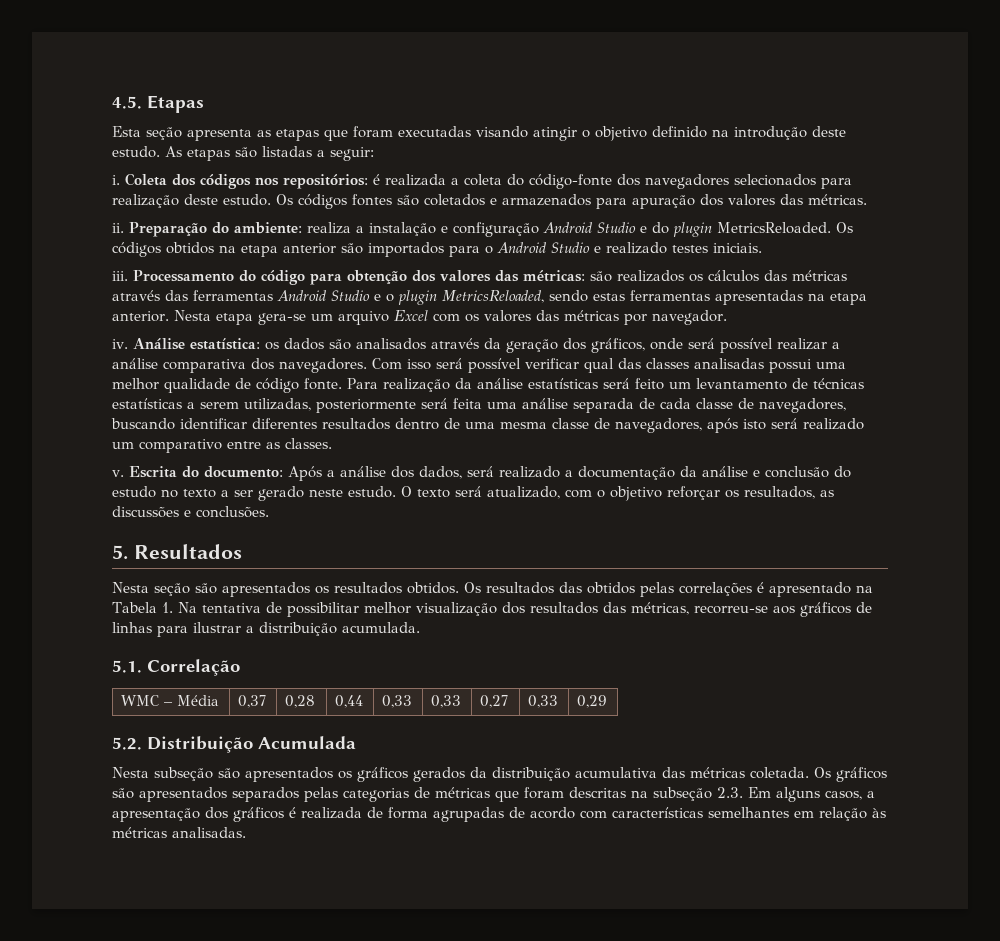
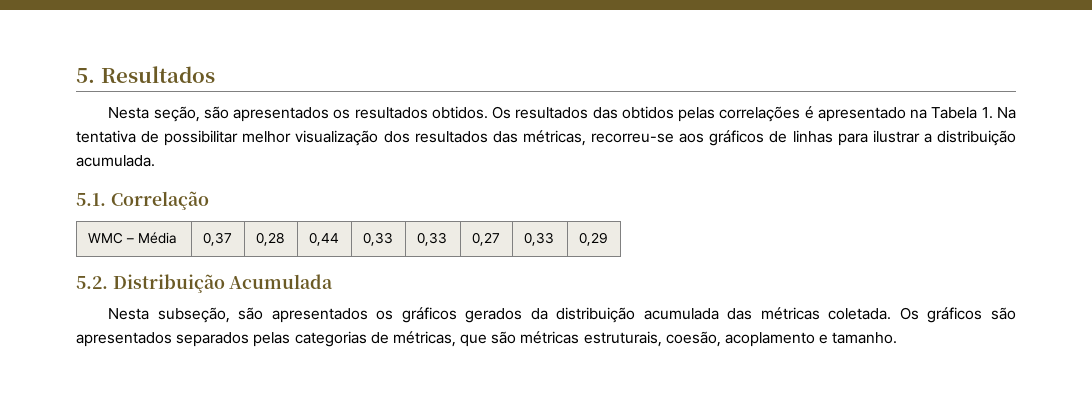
- 4.5. Etapas
- Esta seção apresenta as etapas que foram executadas visando atingir o objetivo definido na introdução deste estudo. As etapas são listadas a seguir:
- i. Coleta dos códigos nos repositórios: é realizada a coleta do código-fonte dos navegadores selecionados para realização deste estudo. Os códigos fontes são coletados e armazenados para apuração dos valores das métricas.
- ii. Preparação do ambiente: realiza a instalação e configuração Android Studio e do plugin MetricsReloaded. Os códigos obtidos na etapa anterior são importados para o Android Studio e realizado testes iniciais.
- iii. Processamento do código para obtenção dos valores das métricas: são realizados os cálculos das métricas através das ferramentas Android Studio e o plugin MetricsReloaded, sendo estas ferramentas apresentadas na etapa anterior. Nesta etapa gera-se um arquivo Excel com os valores das métricas por navegador.
- iv. Análise estatística: os dados são analisados através da geração dos gráficos, onde será possível realizar a análise comparativa dos navegadores. Com isso será possível verificar qual das classes analisadas possui uma melhor qualidade de código fonte. Para realização da análise estatísticas será feito um levantamento de técnicas estatísticas a serem utilizadas, posteriormente será feita uma análise separada de cada classe de navegadores, buscando identificar diferentes resultados dentro de uma mesma classe de navegadores, após isto será realizado um comparativo entre as classes.
- v. Escrita do documento: Após a análise dos dados, será realizado a documentação da análise e conclusão do estudo no texto a ser gerado neste estudo. O texto será atualizado, com o objetivo reforçar os resultados, as discussões e conclusões.
- Nesta seção são apresentados os resultados obtidos.
+ Nesta seção, são apresentados os resultados obtidos.
- Nesta subseção são apresentados os gráficos gerados da distribuição acumulativa das métricas coletada.
+ Nesta subseção, são apresentados os gráficos gerados da distribuição acumulada das métricas coletada.
- Os gráficos são apresentados separados pelas categorias de métricas que foram descritas na subseção 2.3. Em alguns casos, a apresentação dos gráficos é realizada de forma agrupadas de acordo com características semelhantes em relação às métricas analisadas.
+ Os gráficos são apresentados separados pelas categorias de métricas, que são métricas estruturais, coesão, acoplamento e tamanho.

